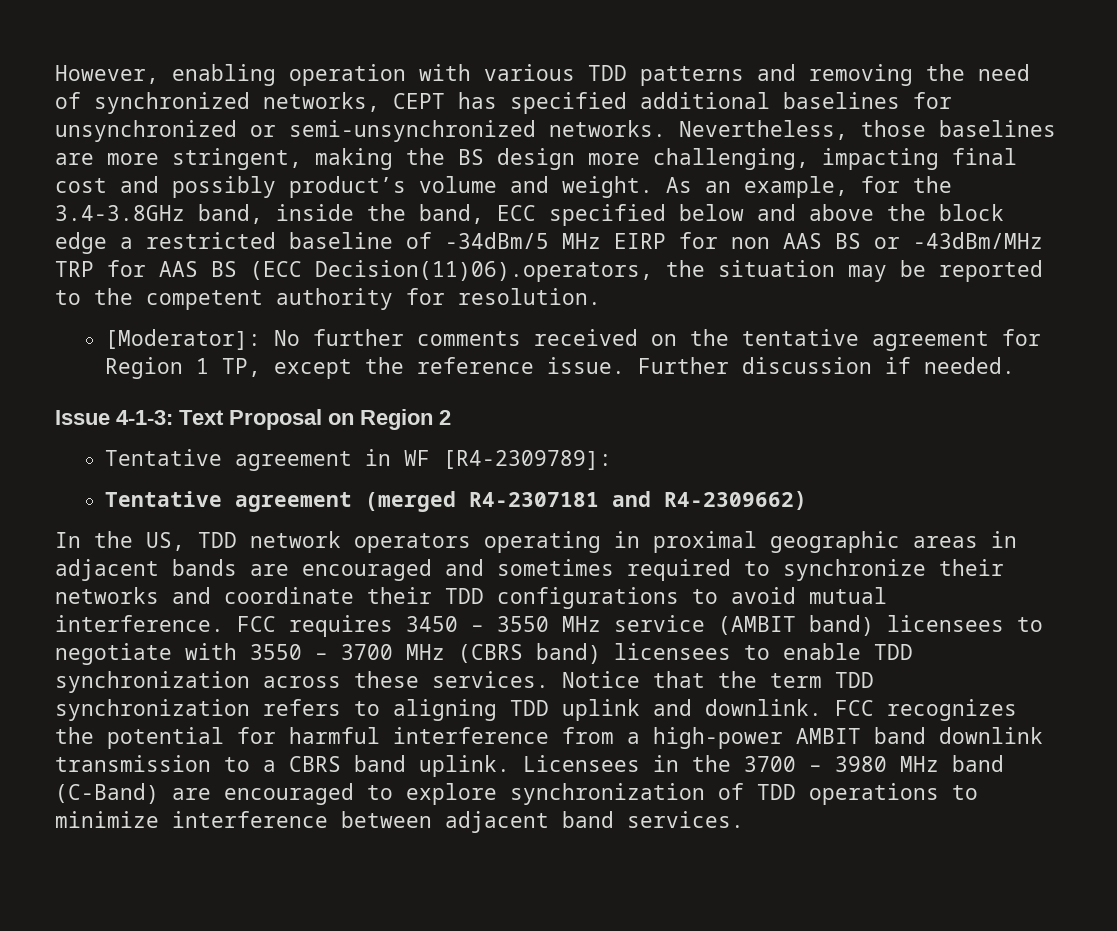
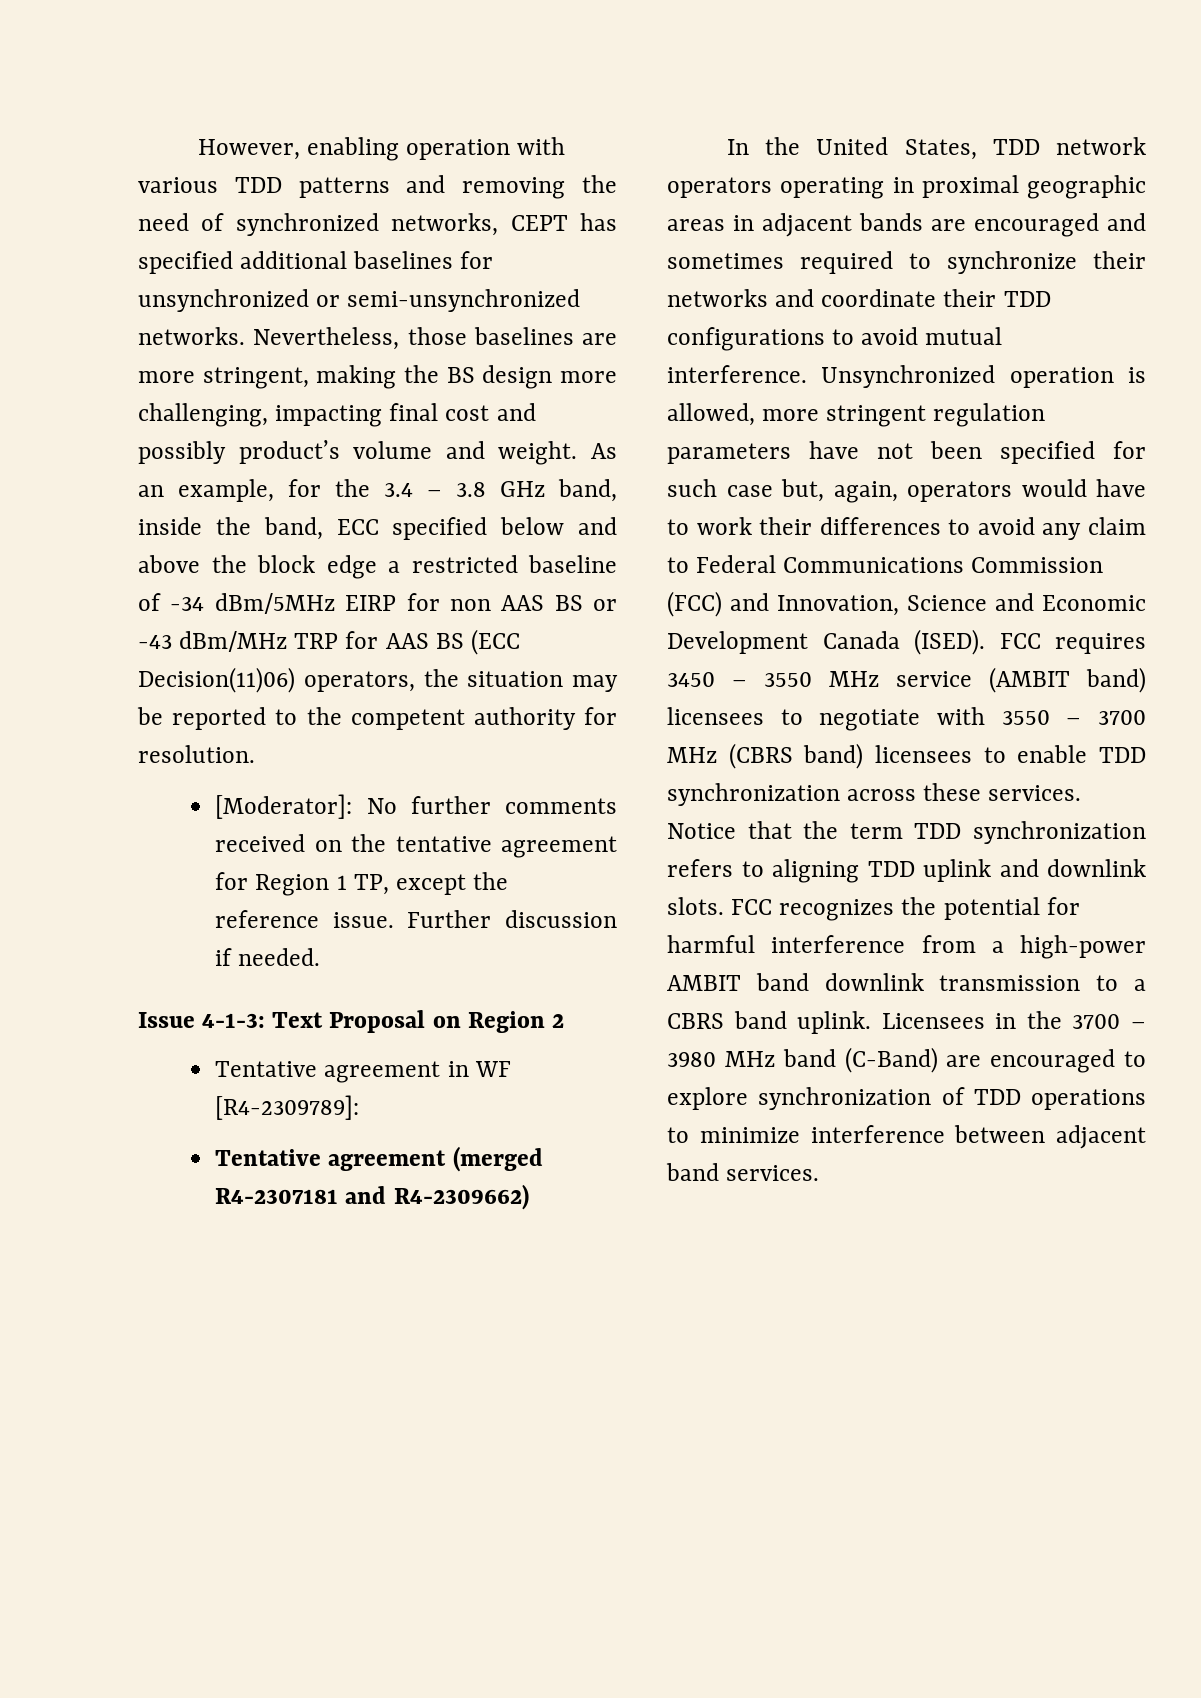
- As an example, for the 3.4-3.8GHz band, inside the band, ECC specified below and above the block edge a restricted baseline of -34dBm/5 MHz EIRP for non AAS BS or -43dBm/MHz TRP for AAS BS (ECC Decision(11)06).operators, the situation may be reported to the competent authority for resolution.
+ As an example, for the 3.4 – 3.8 GHz band, inside the band, ECC specified below and above the block edge a restricted baseline of -34 dBm/5MHz EIRP for non AAS BS or -43 dBm/MHz TRP for AAS BS (ECC Decision(11)06) operators, the situation may be reported to the competent authority for resolution.
- In the US, TDD network operators operating in proximal geographic areas in adjacent bands are encouraged and sometimes required to synchronize their networks and coordinate their TDD configurations to avoid mutual interference.
+ In the United States, TDD network operators operating in proximal geographic areas in adjacent bands are encouraged and sometimes required to synchronize their networks and coordinate their TDD configurations to avoid mutual interference.
+ Unsynchronized operation is allowed, more stringent regulation parameters have not been specified for such case but, again, operators would have to work their differences to avoid any claim to Federal Communications Commission (FCC) and Innovation, Science and Economic Development Canada (ISED).
- Notice that the term TDD synchronization refers to aligning TDD uplink and downlink.
+ Notice that the term TDD synchronization refers to aligning TDD uplink and downlink slots.

